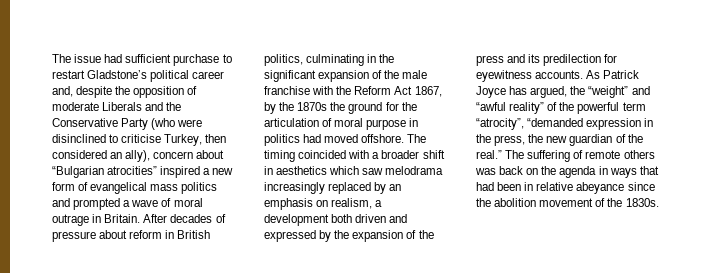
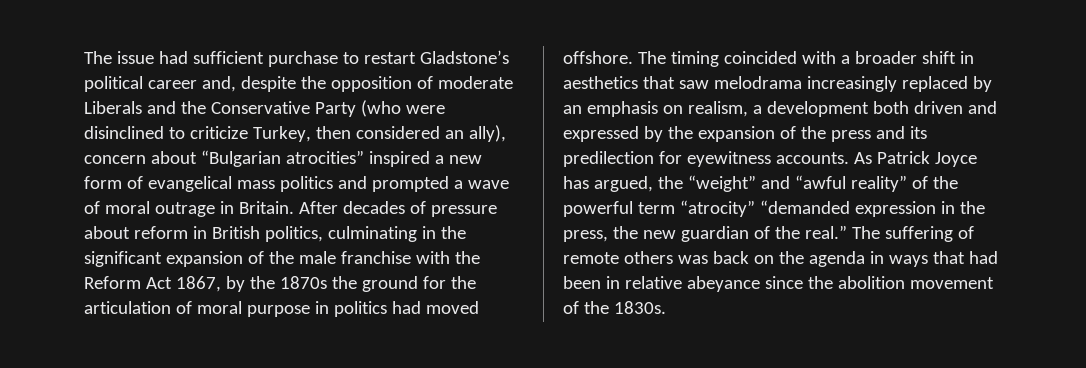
- The issue had sufficient purchase to restart Gladstone’s political career and, despite the opposition of moderate Liberals and the Conservative Party (who were disinclined to criticise Turkey, then considered an ally), concern about “Bulgarian atrocities” inspired a new form of evangelical mass politics and prompted a wave of moral outrage in Britain.
+ The issue had sufficient purchase to restart Gladstone’s political career and, despite the opposition of moderate Liberals and the Conservative Party (who were disinclined to criticize Turkey, then considered an ally), concern about “Bulgarian atrocities” inspired a new form of evangelical mass politics and prompted a wave of moral outrage in Britain.
- The timing coincided with a broader shift in aesthetics which saw melodrama increasingly replaced by an emphasis on realism, a development both driven and expressed by the expansion of the press and its predilection for eyewitness accounts.
+ The timing coincided with a broader shift in aesthetics that saw melodrama increasingly replaced by an emphasis on realism, a development both driven and expressed by the expansion of the press and its predilection for eyewitness accounts.
- As Patrick Joyce has argued, the “weight” and “awful reality” of the powerful term “atrocity”, “demanded expression in the press, the new guardian of the real.”
+ As Patrick Joyce has argued, the “weight” and “awful reality” of the powerful term “atrocity” “demanded expression in the press, the new guardian of the real.”

